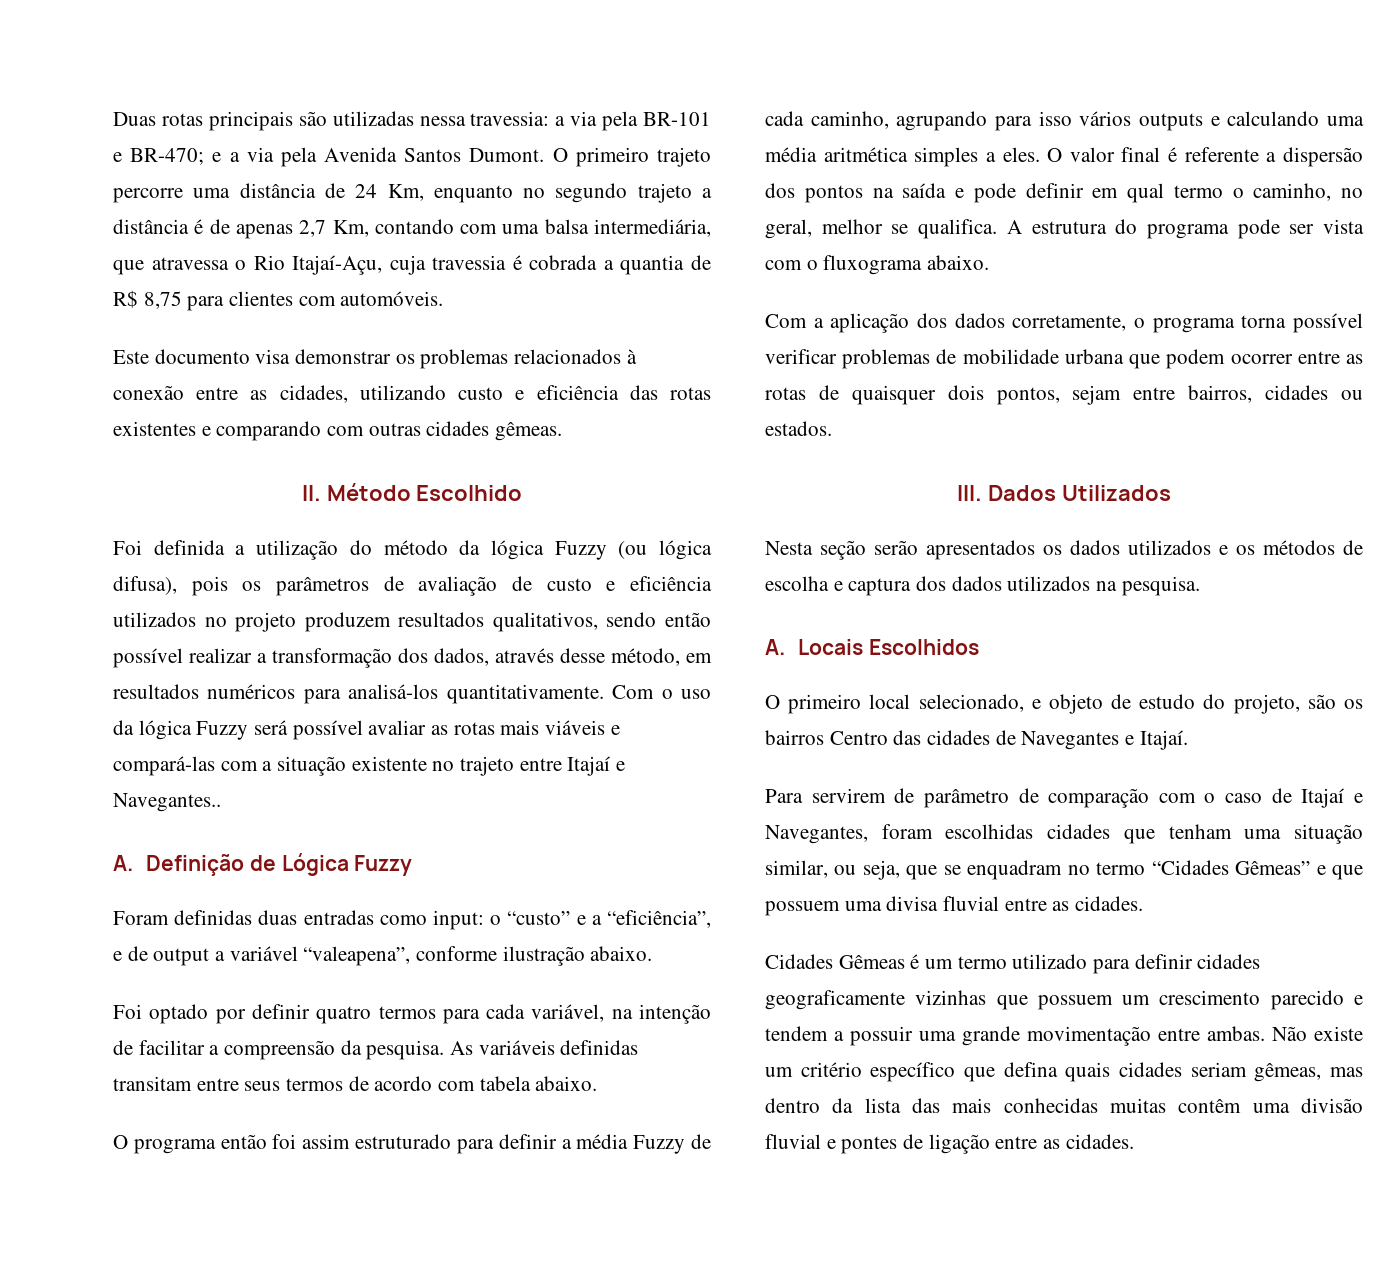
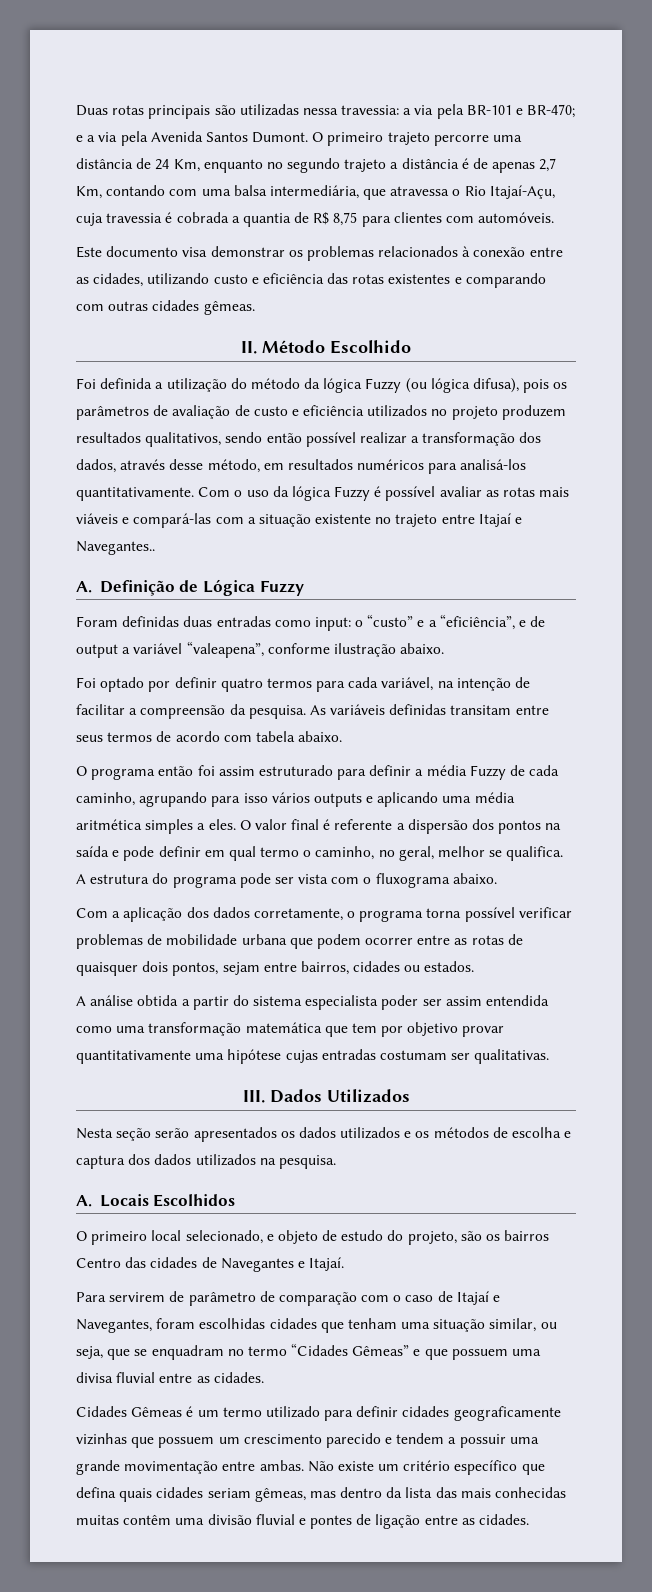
- Com o uso da lógica Fuzzy será possível avaliar as rotas mais viáveis e compará-las com a situação existente no trajeto entre Itajaí e Navegantes..
+ Com o uso da lógica Fuzzy é possível avaliar as rotas mais viáveis e compará-las com a situação existente no trajeto entre Itajaí e Navegantes..
- O programa então foi assim estruturado para definir a média Fuzzy de cada caminho, agrupando para isso vários outputs e calculando uma média aritmética simples a eles.
+ O programa então foi assim estruturado para definir a média Fuzzy de cada caminho, agrupando para isso vários outputs e aplicando uma média aritmética simples a eles.
+ A análise obtida a partir do sistema especialista poder ser assim entendida como uma transformação matemática que tem por objetivo provar quantitativamente uma hipótese cujas entradas costumam ser qualitativas.

